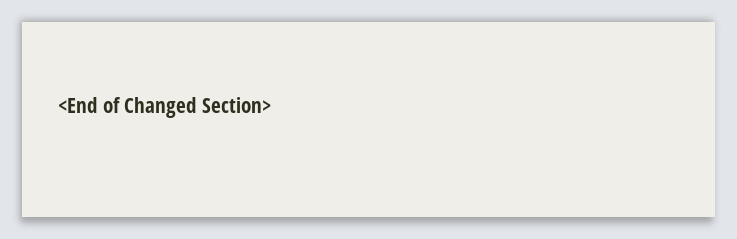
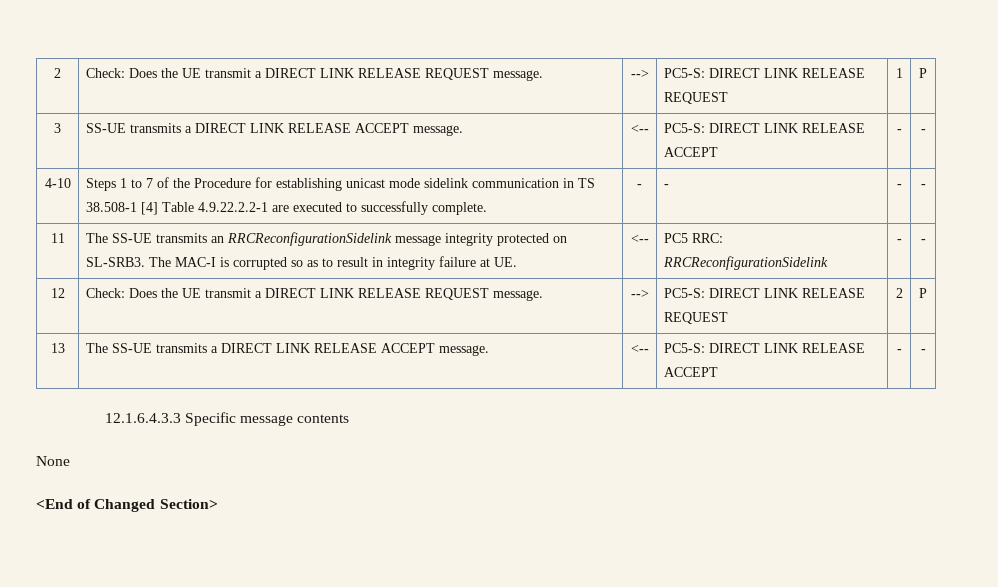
+ 2 | Check: Does the UE transmit a DIRECT LINK RELEASE REQUEST message. | --> | PC5-S: DIRECT LINK RELEASE REQUEST | 1 | P
+ 3 | SS-UE transmits a DIRECT LINK RELEASE ACCEPT message. | <-- | PC5-S: DIRECT LINK RELEASE ACCEPT | - | -
+ 4-10 | Steps 1 to 7 of the Procedure for establishing unicast mode sidelink communication in TS 38.508-1 [4] Table 4.9.22.2.2-1 are executed to successfully complete. | - | - | - | -
+ 11 | The SS-UE transmits an RRCReconfigurationSidelink message integrity protected on SL-SRB3. The MAC-I is corrupted so as to result in integrity failure at UE. | <-- | PC5 RRC: RRCReconfigurationSidelink | - | -
+ 12 | Check: Does the UE transmit a DIRECT LINK RELEASE REQUEST message. | --> | PC5-S: DIRECT LINK RELEASE REQUEST | 2 | P
+ 13 | The SS-UE transmits a DIRECT LINK RELEASE ACCEPT message. | <-- | PC5-S: DIRECT LINK RELEASE ACCEPT | - | -
+ 12.1.6.4.3.3 Specific message contents
+ None

